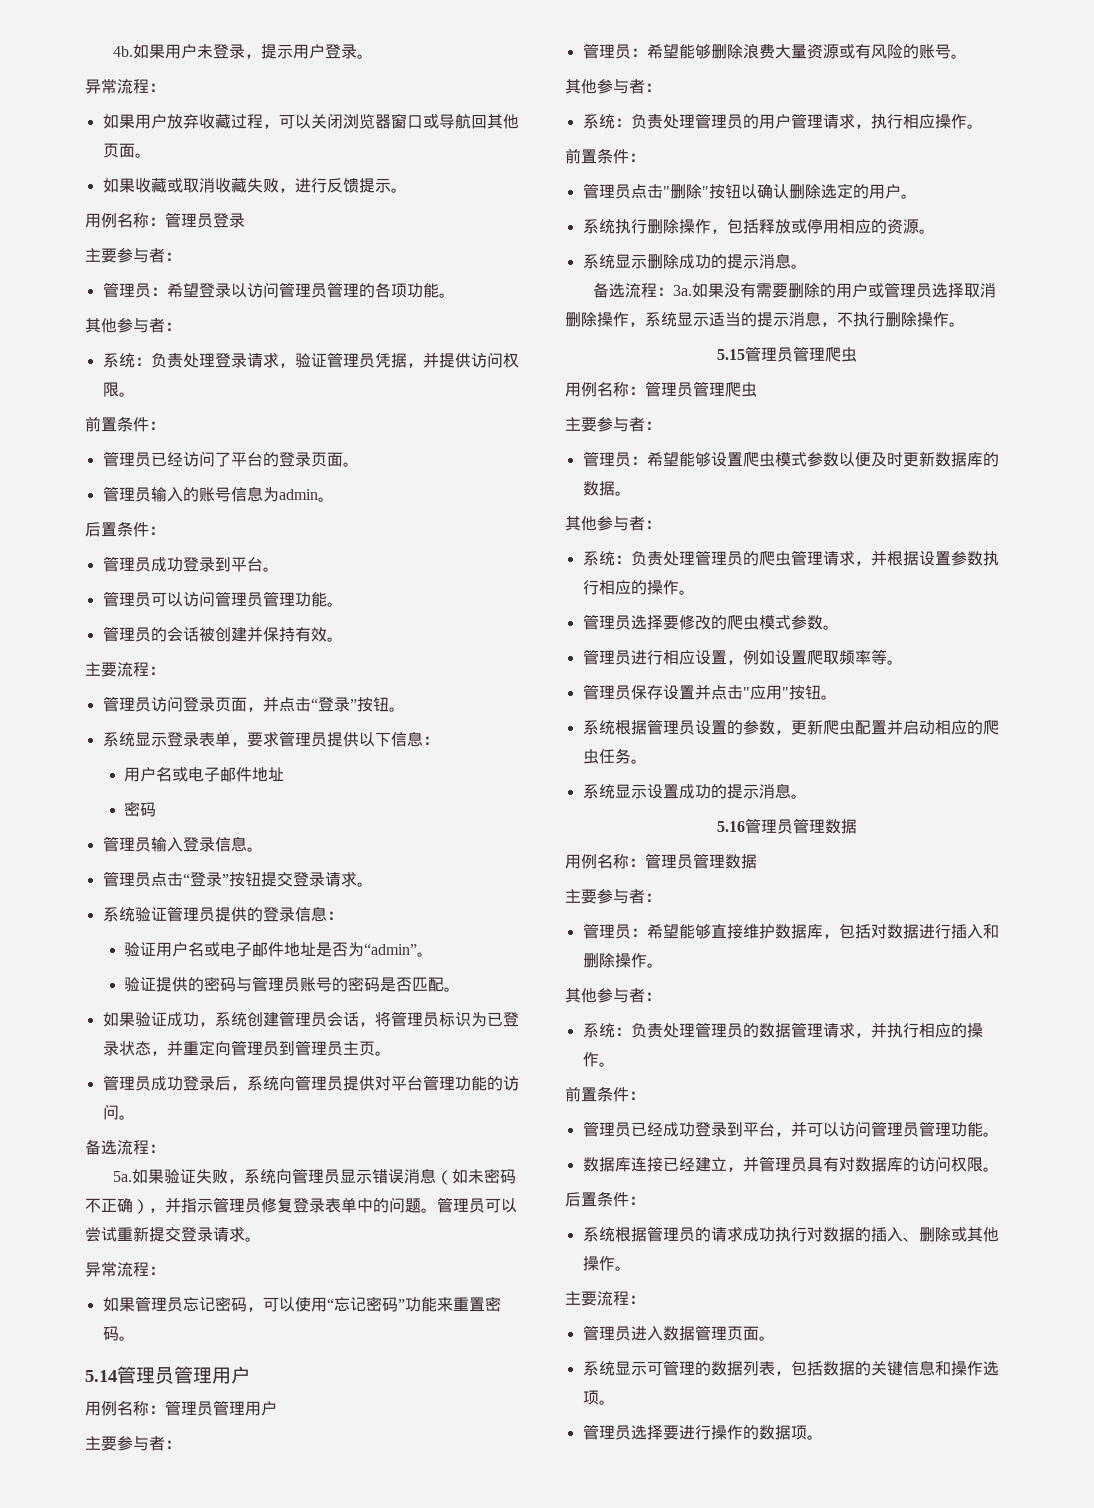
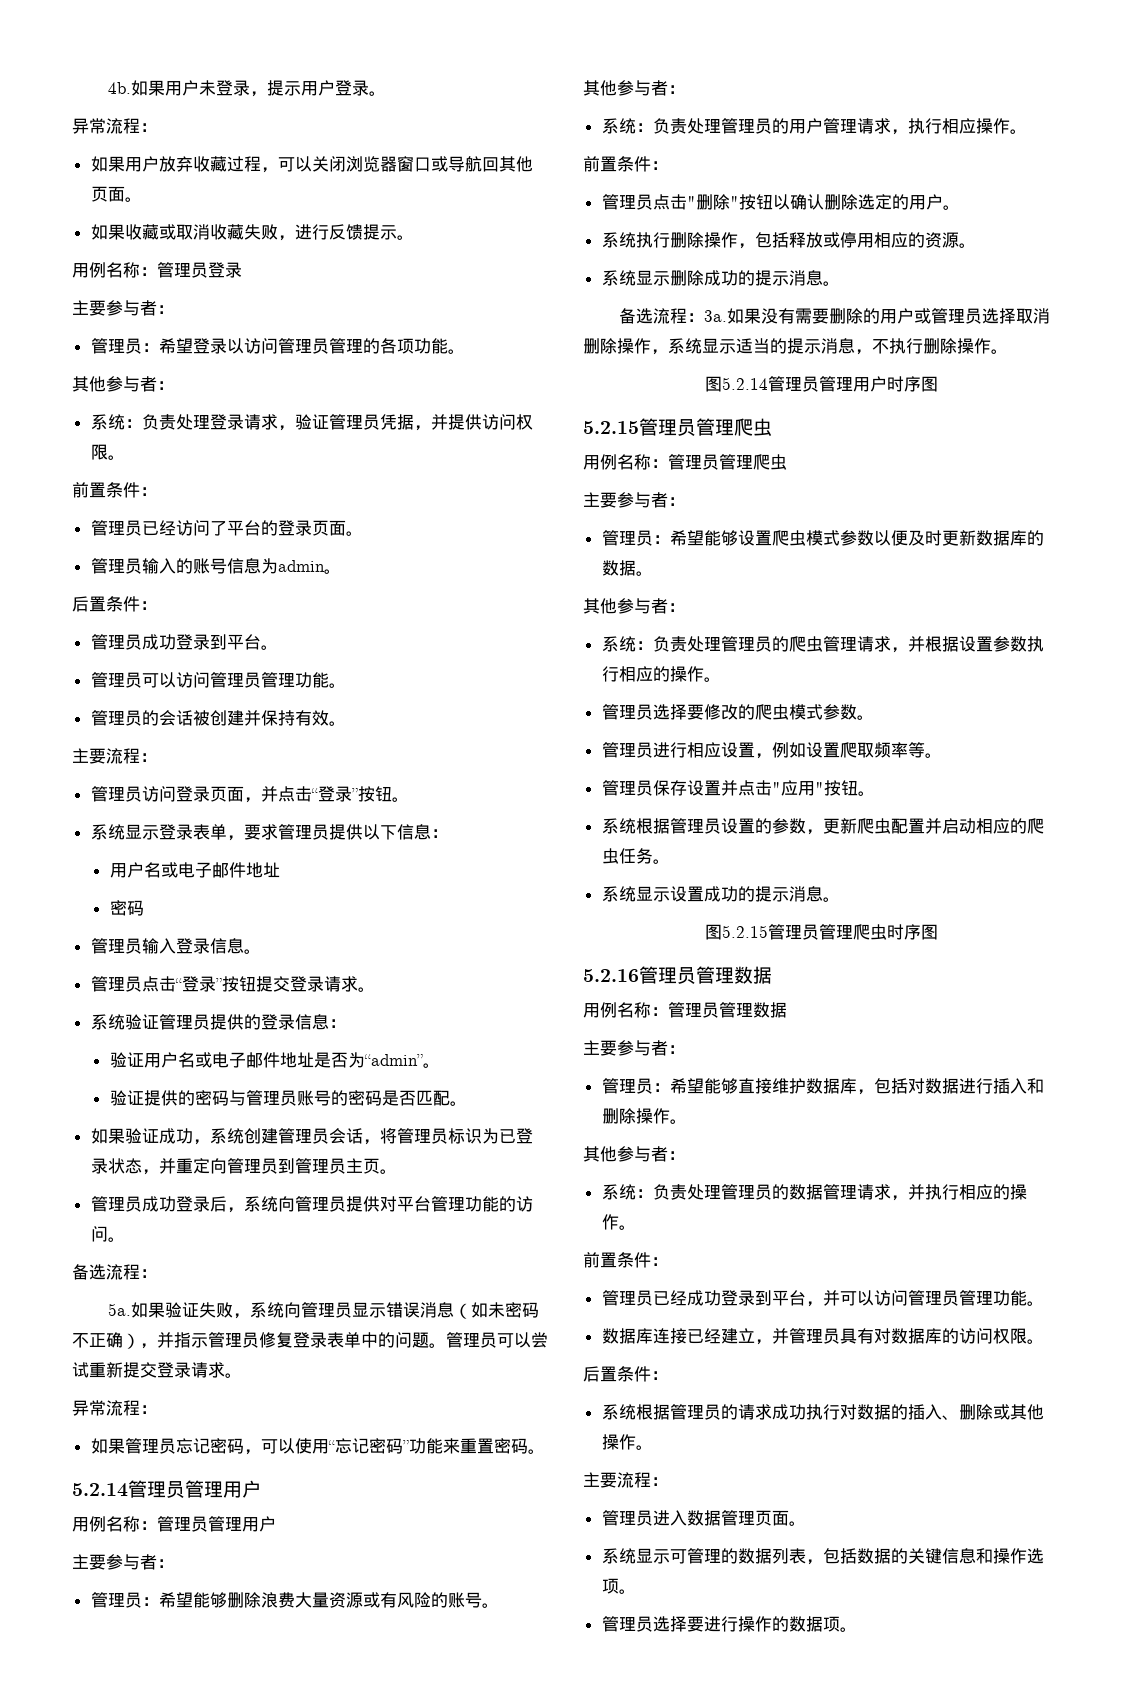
  如果管理员忘记密码，可以使用“忘记密码”功能来重置密码。
- 5.14管理员管理用户
+ 5.2.14管理员管理用户
- 5.15管理员管理爬虫
+ 图5.2.14管理员管理用户时序图
+ 5.2.15管理员管理爬虫
- 5.16管理员管理数据
+ 图5.2.15管理员管理爬虫时序图
+ 5.2.16管理员管理数据

